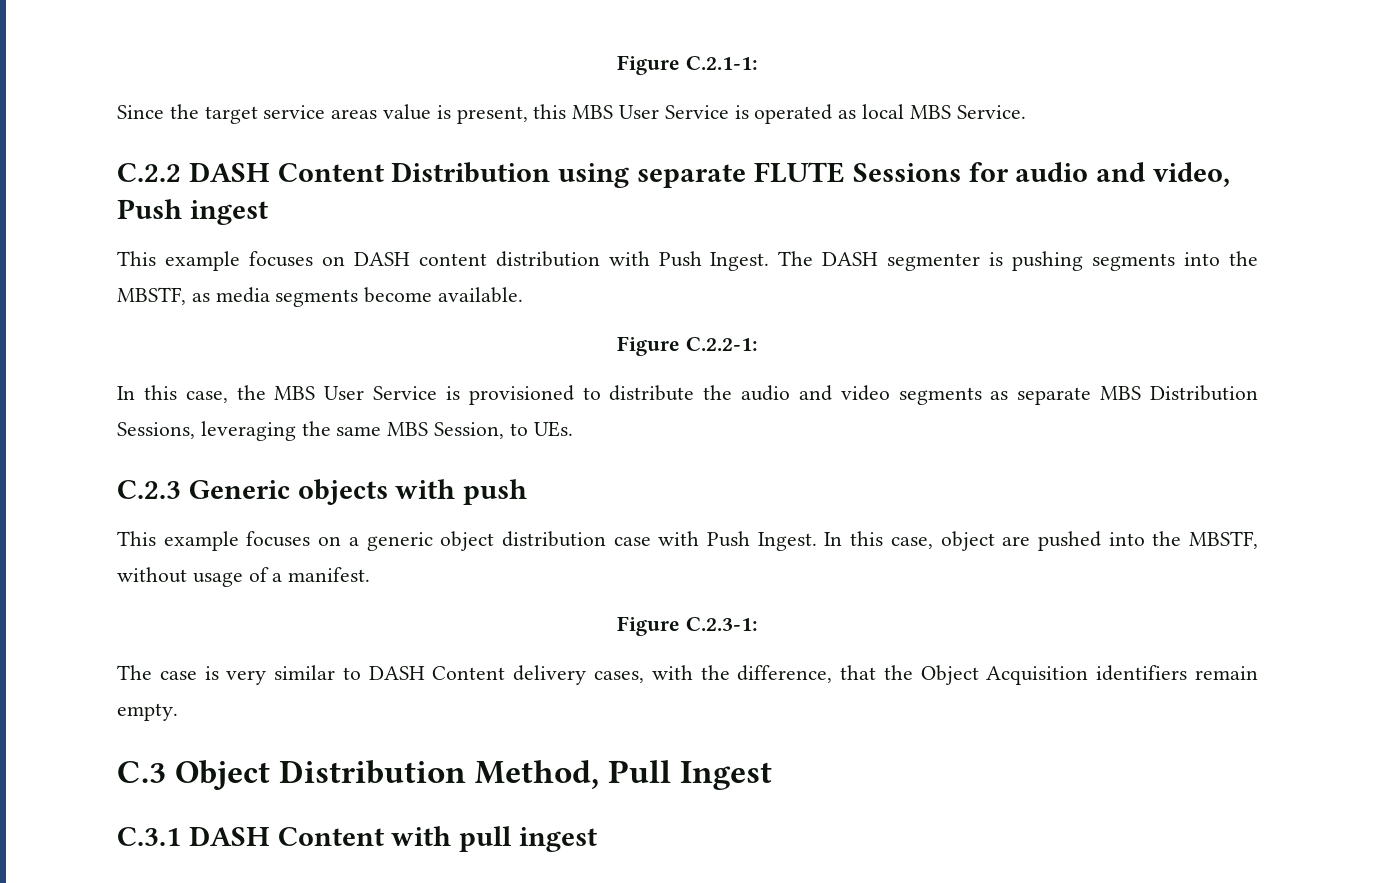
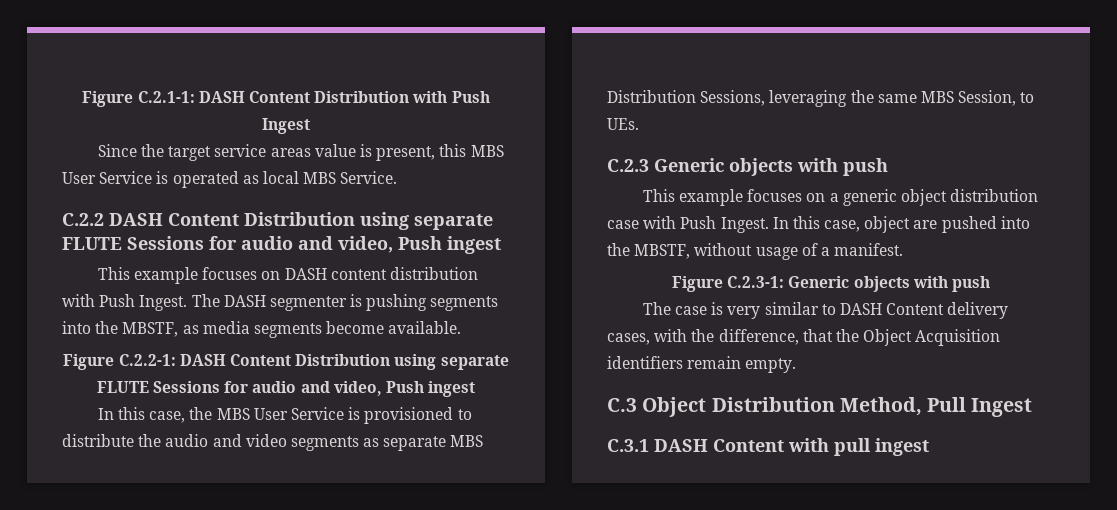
- Figure C.2.1-1:
+ Figure C.2.1-1: DASH Content Distribution with Push Ingest
- Figure C.2.2-1:
+ Figure C.2.2-1: DASH Content Distribution using separate FLUTE Sessions for audio and video, Push ingest
- Figure C.2.3-1:
+ Figure C.2.3-1: Generic objects with push

